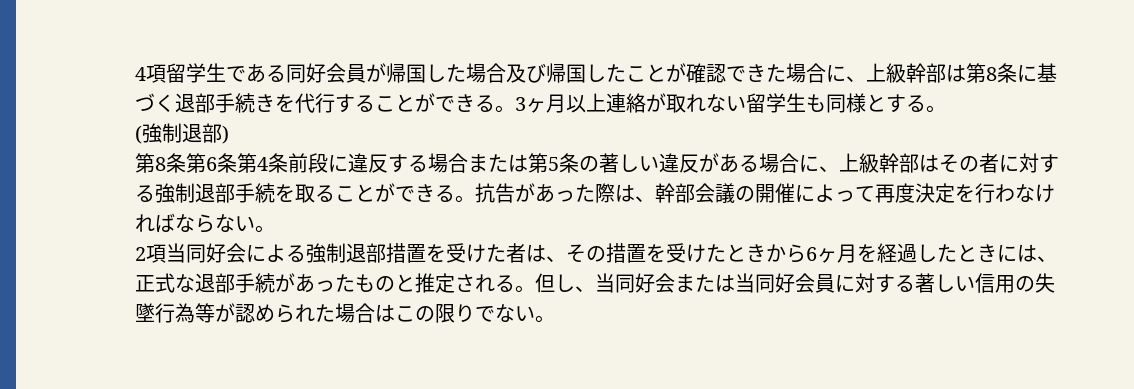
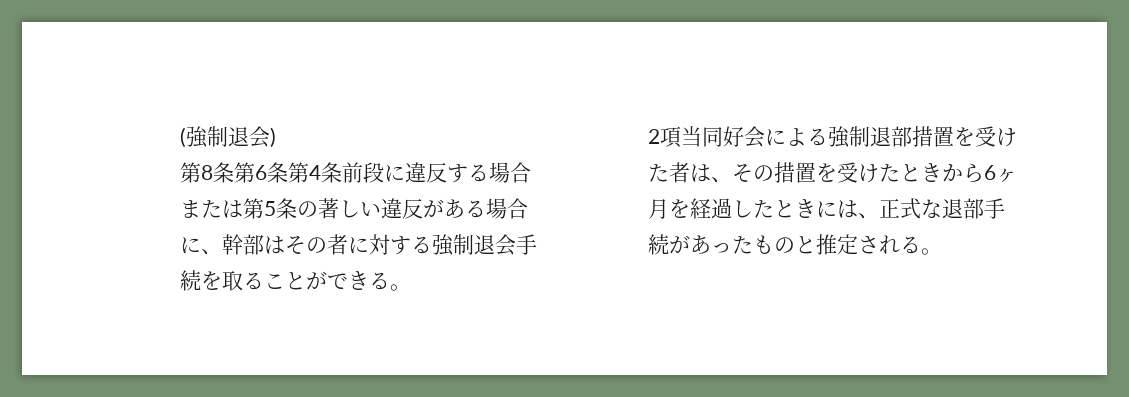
- 4項留学生である同好会員が帰国した場合及び帰国したことが確認できた場合に、上級幹部は第8条に基づく退部手続きを代行することができる。3ヶ月以上連絡が取れない留学生も同様とする。
- (強制退部)
+ (強制退会)
- 第8条第6条第4条前段に違反する場合または第5条の著しい違反がある場合に、上級幹部はその者に対する強制退部手続を取ることができる。抗告があった際は、幹部会議の開催によって再度決定を行わなければならない。
+ 第8条第6条第4条前段に違反する場合または第5条の著しい違反がある場合に、幹部はその者に対する強制退会手続を取ることができる。
- 但し、当同好会または当同好会員に対する著しい信用の失墜行為等が認められた場合はこの限りでない。

